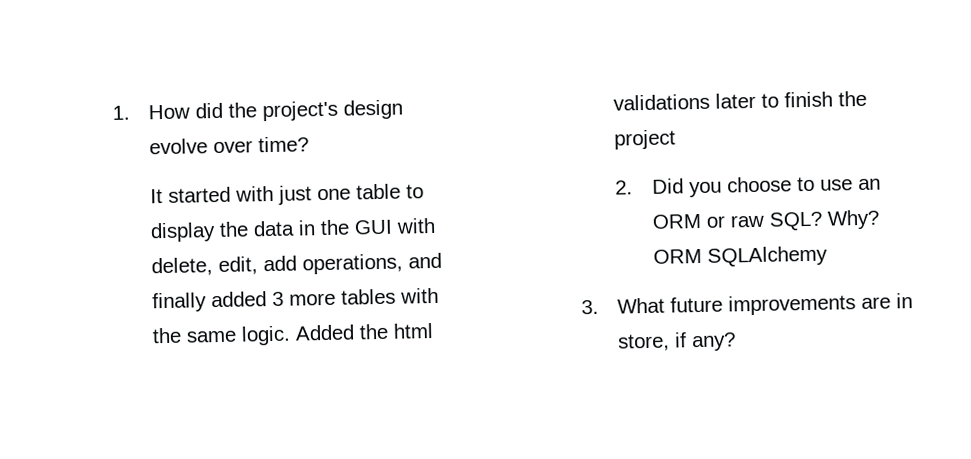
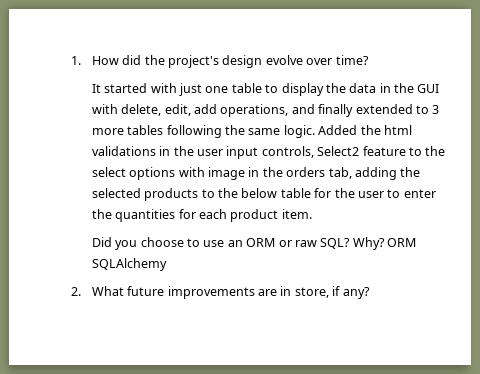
- It started with just one table to display the data in the GUI with delete, edit, add operations, and finally added 3 more tables with the same logic.
+ It started with just one table to display the data in the GUI with delete, edit, add operations, and finally extended to 3 more tables following the same logic.
- Added the html validations later to finish the project
- 2. Did you choose to use an ORM or raw SQL?
+ Added the html validations in the user input controls, Select2 feature to the select options with image in the orders tab, adding the selected products to the below table for the user to enter the quantities for each product item.
+ Did you choose to use an ORM or raw SQL?
- 3. What future improvements are in store, if any?
+ 2. What future improvements are in store, if any?

